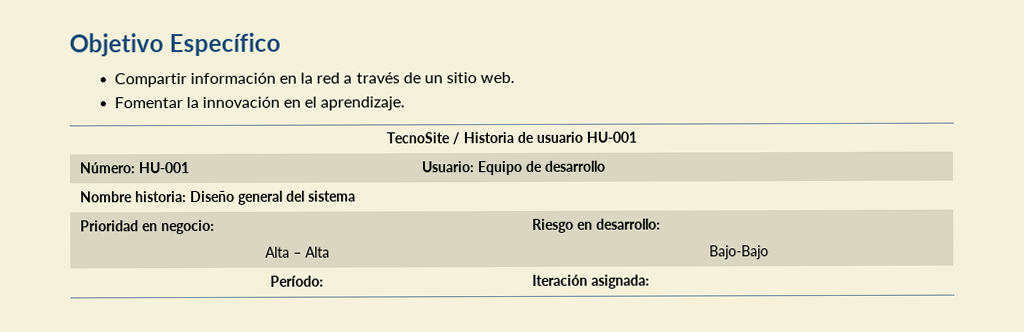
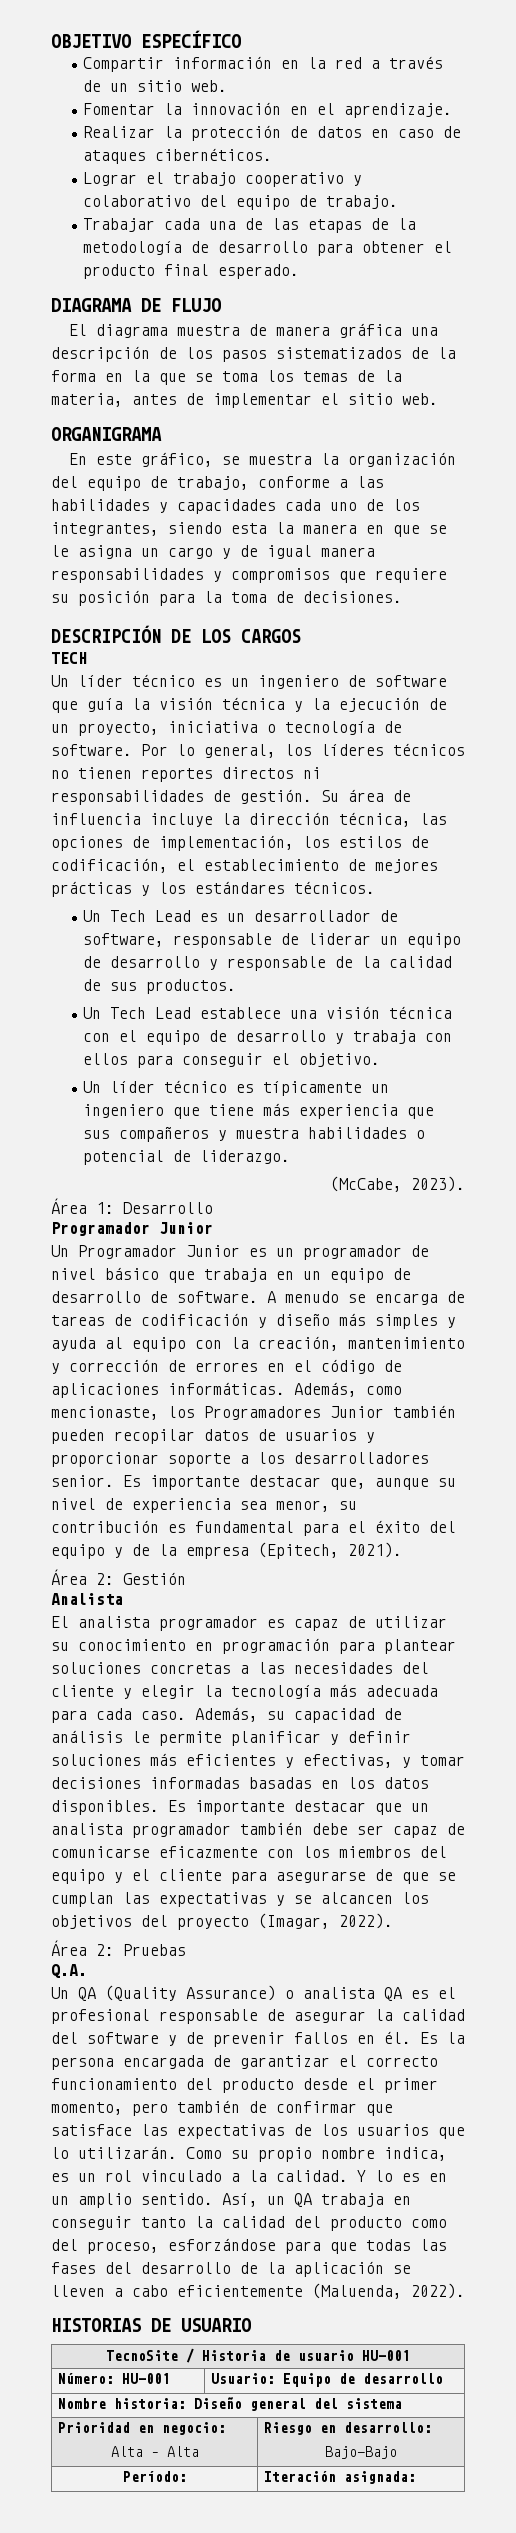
- Objetivo Específico
+ OBJETIVO ESPECÍFICO
+ Realizar la protección de datos en caso de ataques cibernéticos.
+ Lograr el trabajo cooperativo y colaborativo del equipo de trabajo.
+ Trabajar cada una de las etapas de la metodología de desarrollo para obtener el producto final esperado.
+ DIAGRAMA DE FLUJO
+ El diagrama muestra de manera gráfica una descripción de los pasos sistematizados de la forma en la que se toma los temas de la materia, antes de implementar el sitio web.
+ ORGANIGRAMA
+ En este gráfico, se muestra la organización del equipo de trabajo, conforme a las habilidades y capacidades cada uno de los integrantes, siendo esta la manera en que se le asigna un cargo y de igual manera responsabilidades y compromisos que requiere su posición para la toma de decisiones.
+ DESCRIPCIÓN DE LOS CARGOS
+ TECH
+ Un líder técnico es un ingeniero de software que guía la visión técnica y la ejecución de un proyecto, iniciativa o tecnología de software. Por lo general, los líderes técnicos no tienen reportes directos ni responsabilidades de gestión. Su área de influencia incluye la dirección técnica, las opciones de implementación, los estilos de codificación, el establecimiento de mejores prácticas y los estándares técnicos.
+ Un Tech Lead es un desarrollador de software, responsable de liderar un equipo de desarrollo y responsable de la calidad de sus productos.
+ Un Tech Lead establece una visión técnica con el equipo de desarrollo y trabaja con ellos para conseguir el objetivo.
+ Un líder técnico es típicamente un ingeniero que tiene más experiencia que sus compañeros y muestra habilidades o potencial de liderazgo.
+ (McCabe, 2023).
+ Área 1: Desarrollo
+ Programador Junior
+ Un Programador Junior es un programador de nivel básico que trabaja en un equipo de desarrollo de software. A menudo se encarga de tareas de codificación y diseño más simples y ayuda al equipo con la creación, mantenimiento y corrección de errores en el código de aplicaciones informáticas. Además, como mencionaste, los Programadores Junior también pueden recopilar datos de usuarios y proporcionar soporte a los desarrolladores senior. Es importante destacar que, aunque su nivel de experiencia sea menor, su contribución es fundamental para el éxito del equipo y de la empresa (Epitech, 2021).
+ Área 2: Gestión
+ Analista
+ El analista programador es capaz de utilizar su conocimiento en programación para plantear soluciones concretas a las necesidades del cliente y elegir la tecnología más adecuada para cada caso. Además, su capacidad de análisis le permite planificar y definir soluciones más eficientes y efectivas, y tomar decisiones informadas basadas en los datos disponibles. Es importante destacar que un analista programador también debe ser capaz de comunicarse eficazmente con los miembros del equipo y el cliente para asegurarse de que se cumplan las expectativas y se alcancen los objetivos del proyecto (Imagar, 2022).
+ Área 2: Pruebas
+ Q.A.
+ Un QA (Quality Assurance) o analista QA es el profesional responsable de asegurar la calidad del software y de prevenir fallos en él. Es la persona encargada de garantizar el correcto funcionamiento del producto desde el primer momento, pero también de confirmar que satisface las expectativas de los usuarios que lo utilizarán. Como su propio nombre indica, es un rol vinculado a la calidad. Y lo es en un amplio sentido. Así, un QA trabaja en conseguir tanto la calidad del producto como del proceso, esforzándose para que todas las fases del desarrollo de la aplicación se lleven a cabo eficientemente (Maluenda, 2022).
+ HISTORIAS DE USUARIO

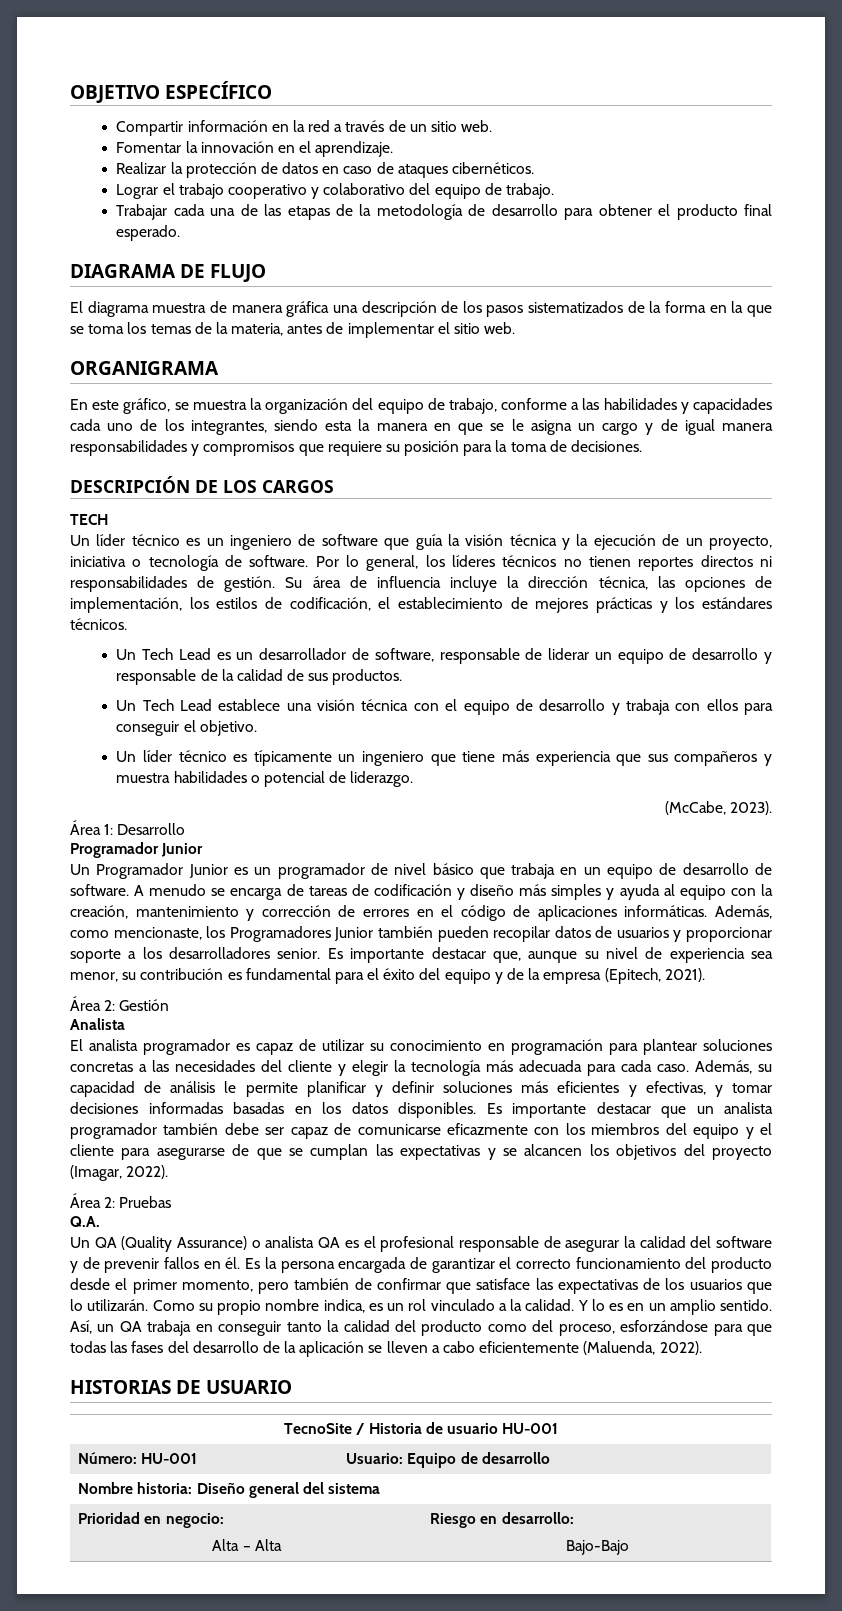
- Período: | Iteración asignada:

